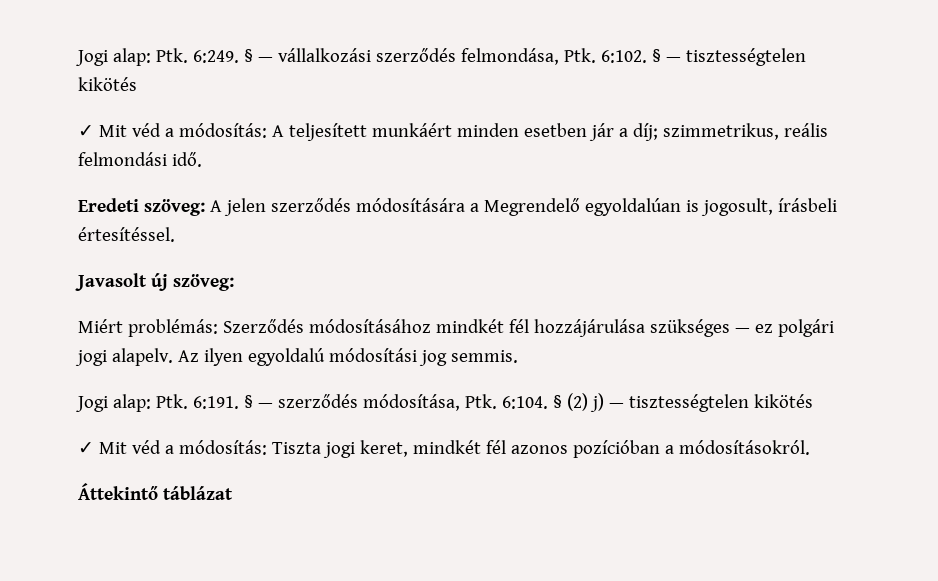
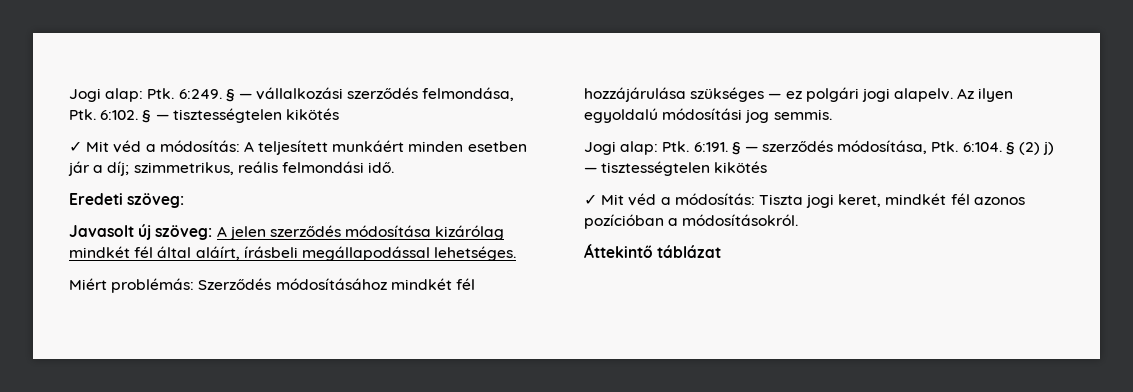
- Eredeti szöveg: A jelen szerződés módosítására a Megrendelő egyoldalúan is jogosult, írásbeli értesítéssel.
- Javasolt új szöveg:
+ Eredeti szöveg:
+ Javasolt új szöveg: A jelen szerződés módosítása kizárólag mindkét fél által aláírt, írásbeli megállapodással lehetséges.

